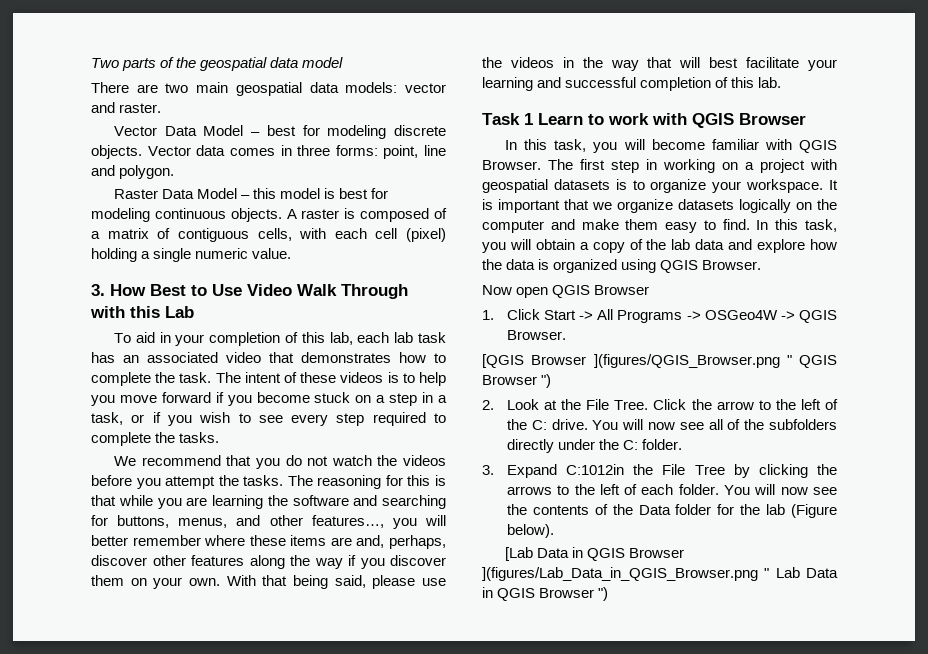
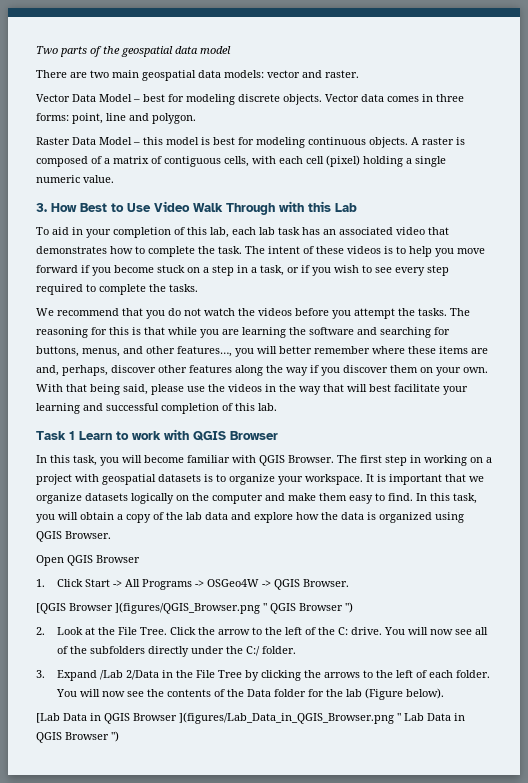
- Now open QGIS Browser
+ Open QGIS Browser
- You will now see all of the subfolders directly under the C: folder.
+ You will now see all of the subfolders directly under the C:/ folder.
- 3. Expand C:1012in the File Tree by clicking the arrows to the left of each folder.
+ 3. Expand /Lab 2/Data in the File Tree by clicking the arrows to the left of each folder.

